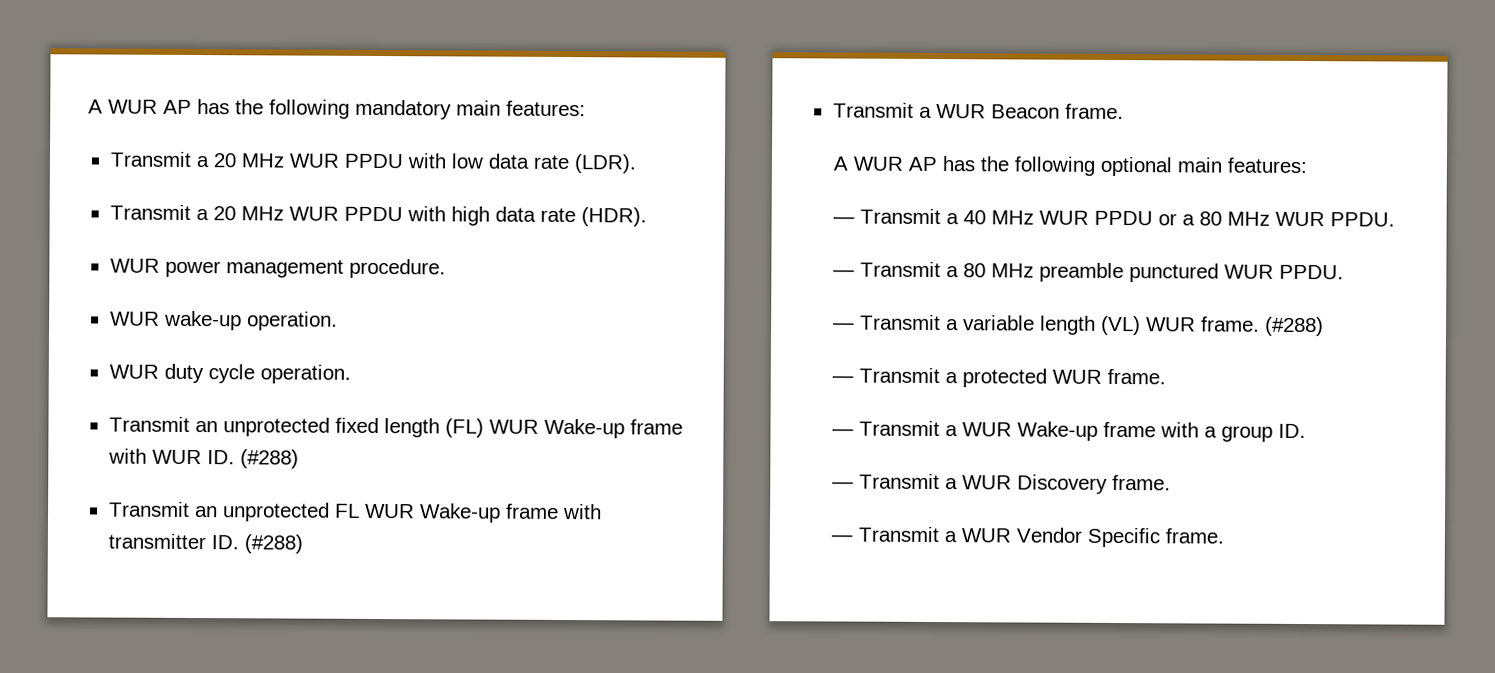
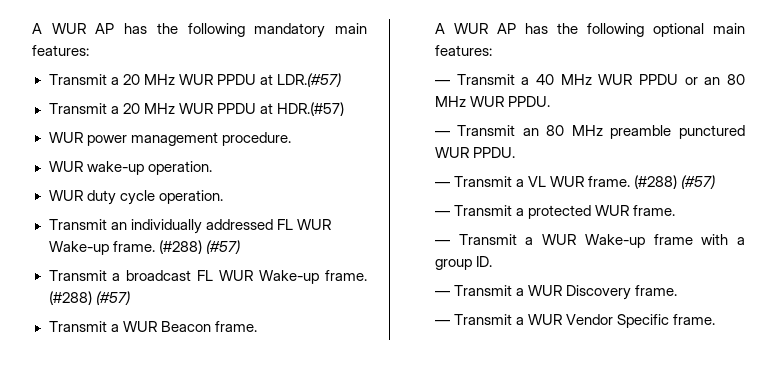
- Transmit a 20 MHz WUR PPDU with low data rate (LDR).
- Transmit a 20 MHz WUR PPDU with high data rate (HDR).
+ Transmit a 20 MHz WUR PPDU at LDR.(#57)
+ Transmit a 20 MHz WUR PPDU at HDR.(#57)
- Transmit an unprotected fixed length (FL) WUR Wake-up frame with WUR ID. (#288)
- Transmit an unprotected FL WUR Wake-up frame with transmitter ID. (#288)
+ Transmit an individually addressed FL WUR Wake-up frame. (#288) (#57)
+ Transmit a broadcast FL WUR Wake-up frame. (#288) (#57)
- — Transmit a 40 MHz WUR PPDU or a 80 MHz WUR PPDU.
+ — Transmit a 40 MHz WUR PPDU or an 80 MHz WUR PPDU.
- — Transmit a 80 MHz preamble punctured WUR PPDU.
+ — Transmit an 80 MHz preamble punctured WUR PPDU.
- — Transmit a variable length (VL) WUR frame. (#288)
+ — Transmit a VL WUR frame. (#288) (#57)

